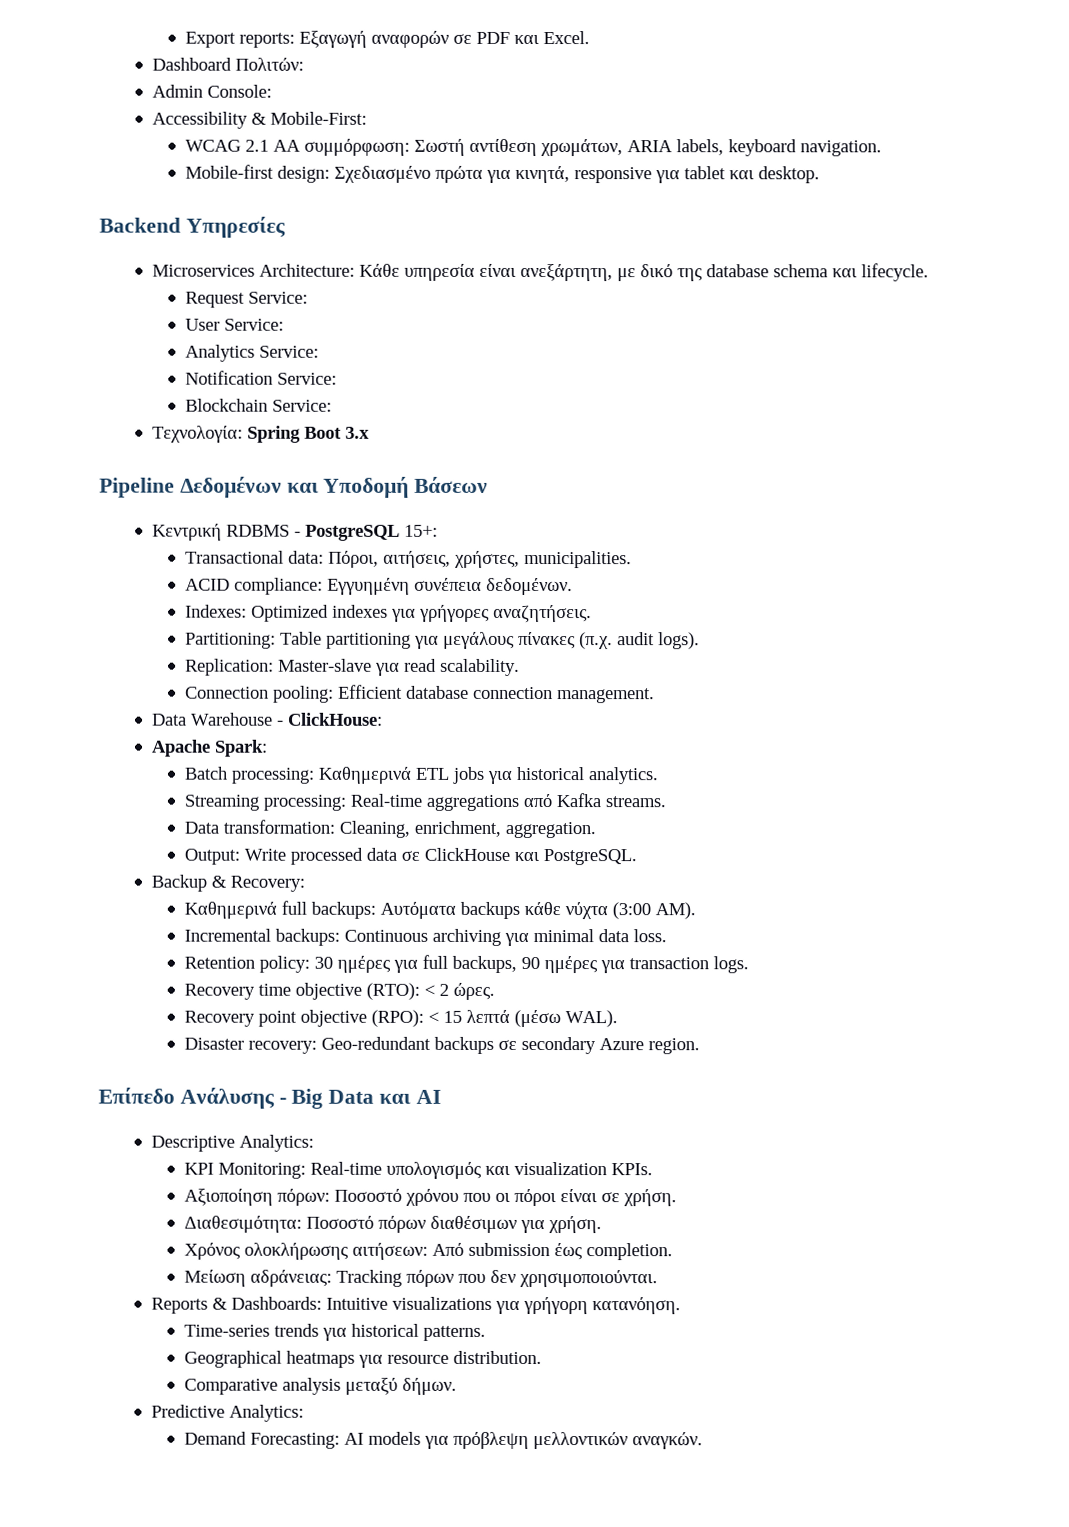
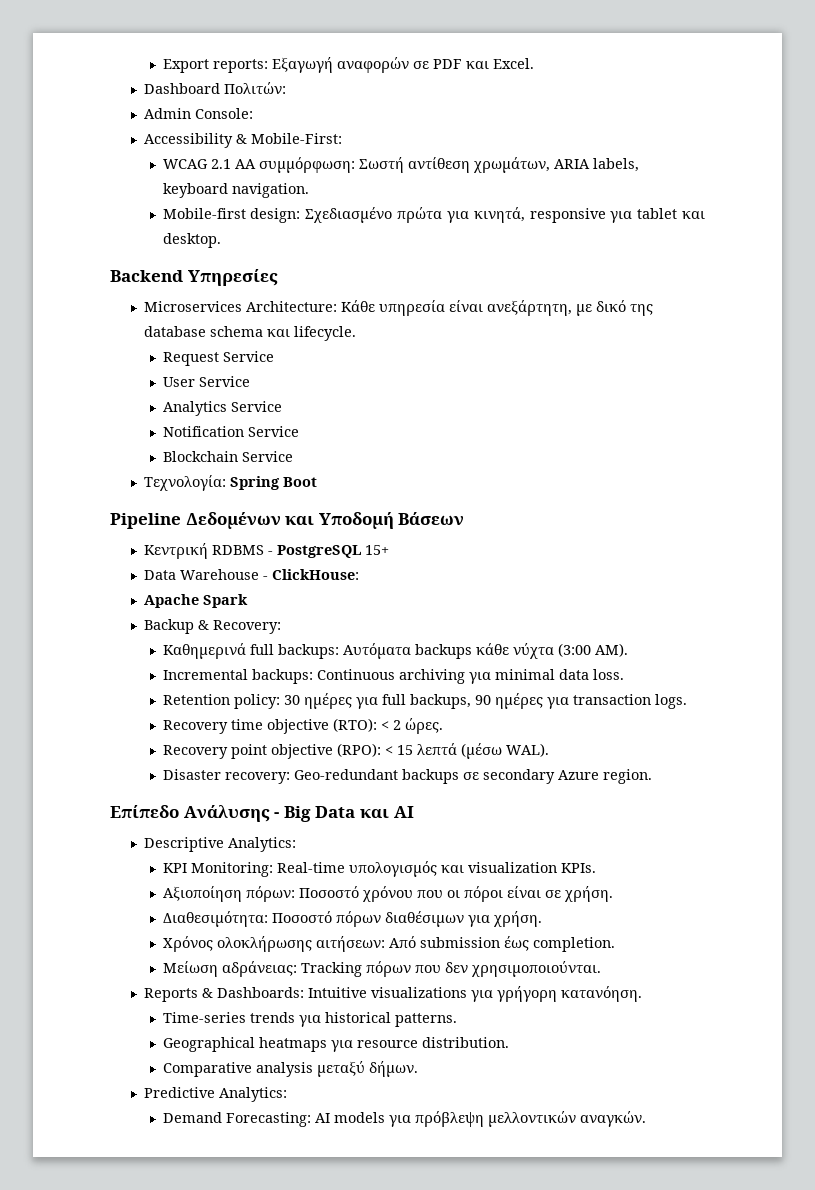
- Request Service:
+ Request Service
- User Service:
+ User Service
- Analytics Service:
+ Analytics Service
- Notification Service:
+ Notification Service
- Blockchain Service:
+ Blockchain Service
- Τεχνολογία: Spring Boot 3.x
+ Τεχνολογία: Spring Boot
- Κεντρική RDBMS - PostgreSQL 15+:
- Transactional data: Πόροι, αιτήσεις, χρήστες, municipalities.
- ACID compliance: Εγγυημένη συνέπεια δεδομένων.
- Indexes: Optimized indexes για γρήγορες αναζητήσεις.
- Partitioning: Table partitioning για μεγάλους πίνακες (π.χ. audit logs).
- Replication: Master-slave για read scalability.
- Connection pooling: Efficient database connection management.
+ Κεντρική RDBMS - PostgreSQL 15+
- Apache Spark:
- Batch processing: Καθημερινά ETL jobs για historical analytics.
- Streaming processing: Real-time aggregations από Kafka streams.
- Data transformation: Cleaning, enrichment, aggregation.
- Output: Write processed data σε ClickHouse και PostgreSQL.
+ Apache Spark

